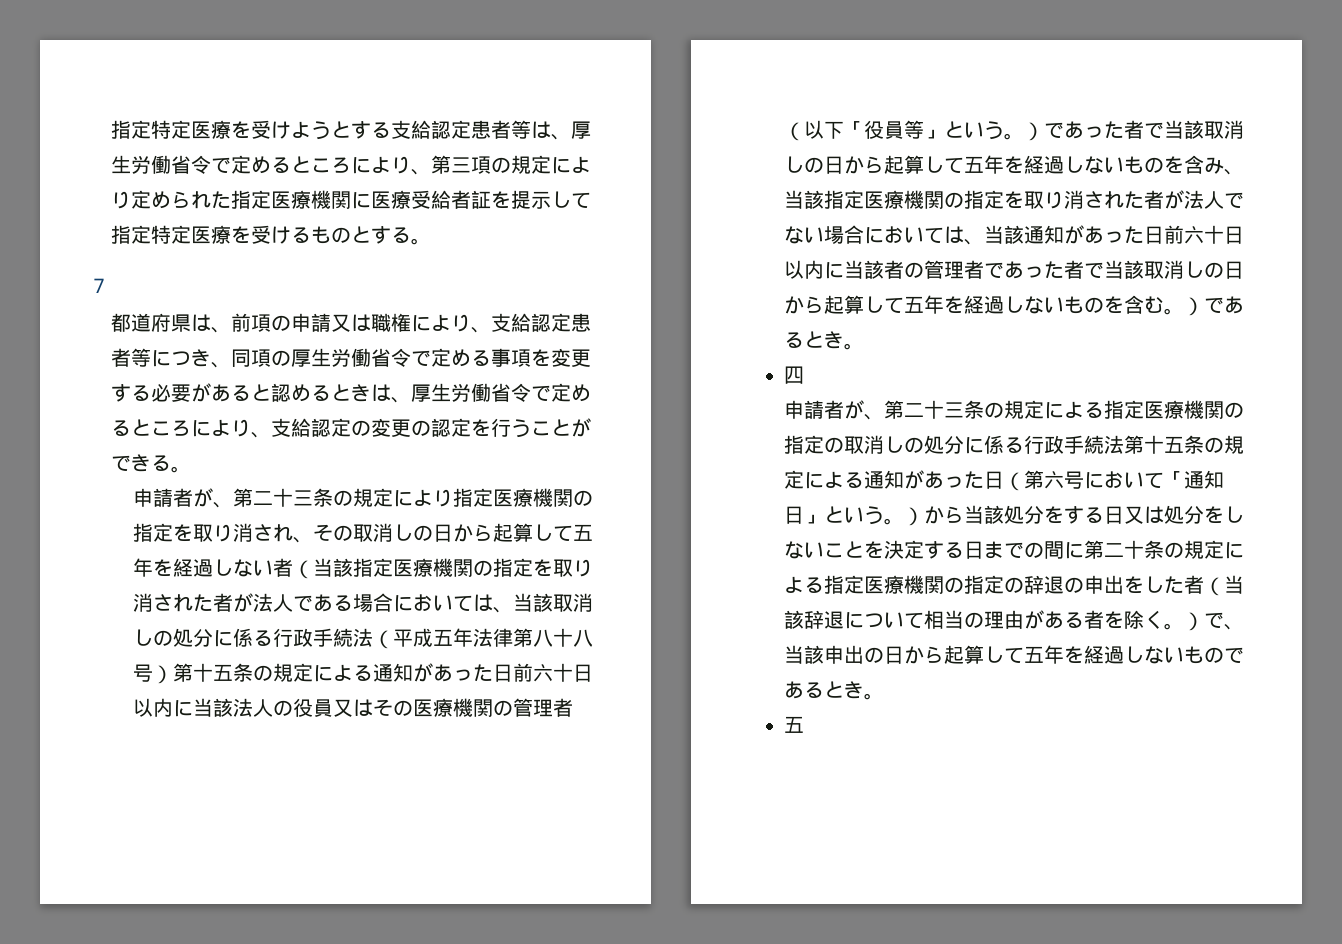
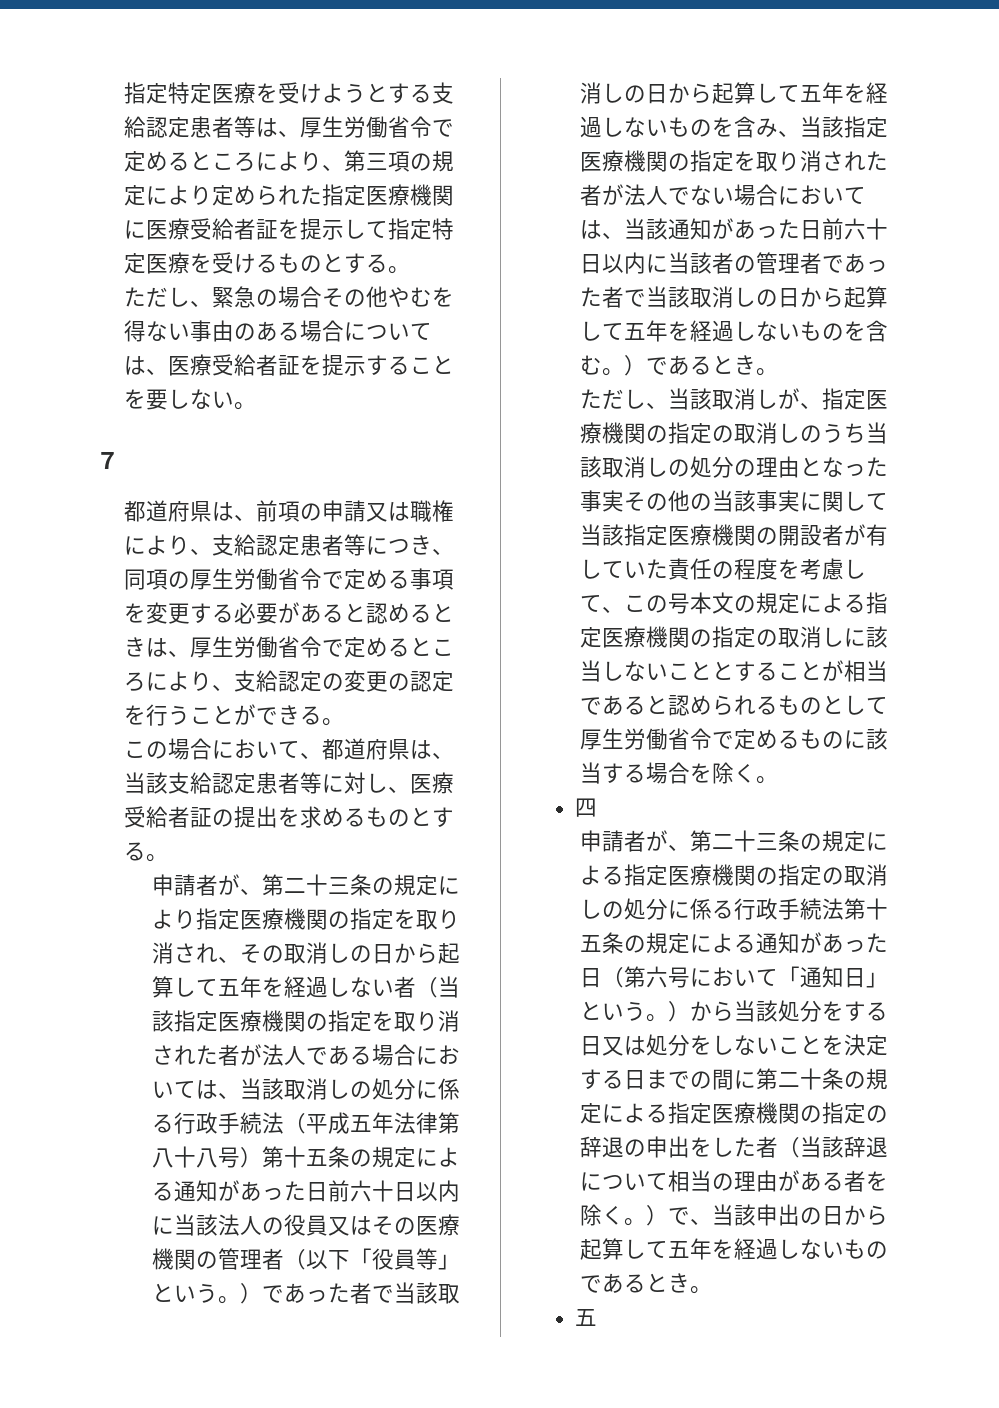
+ ただし、緊急の場合その他やむを得ない事由のある場合については、医療受給者証を提示することを要しない。
+ この場合において、都道府県は、当該支給認定患者等に対し、医療受給者証の提出を求めるものとする。
+ ただし、当該取消しが、指定医療機関の指定の取消しのうち当該取消しの処分の理由となった事実その他の当該事実に関して当該指定医療機関の開設者が有していた責任の程度を考慮して、この号本文の規定による指定医療機関の指定の取消しに該当しないこととすることが相当であると認められるものとして厚生労働省令で定めるものに該当する場合を除く。

